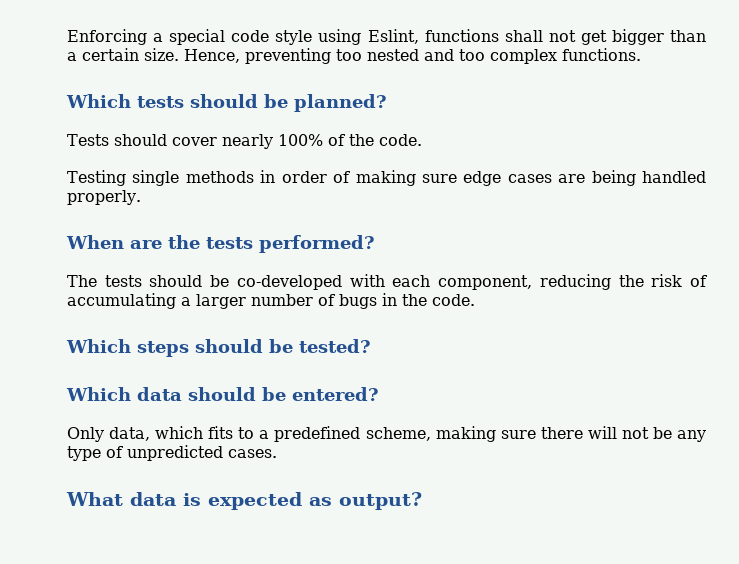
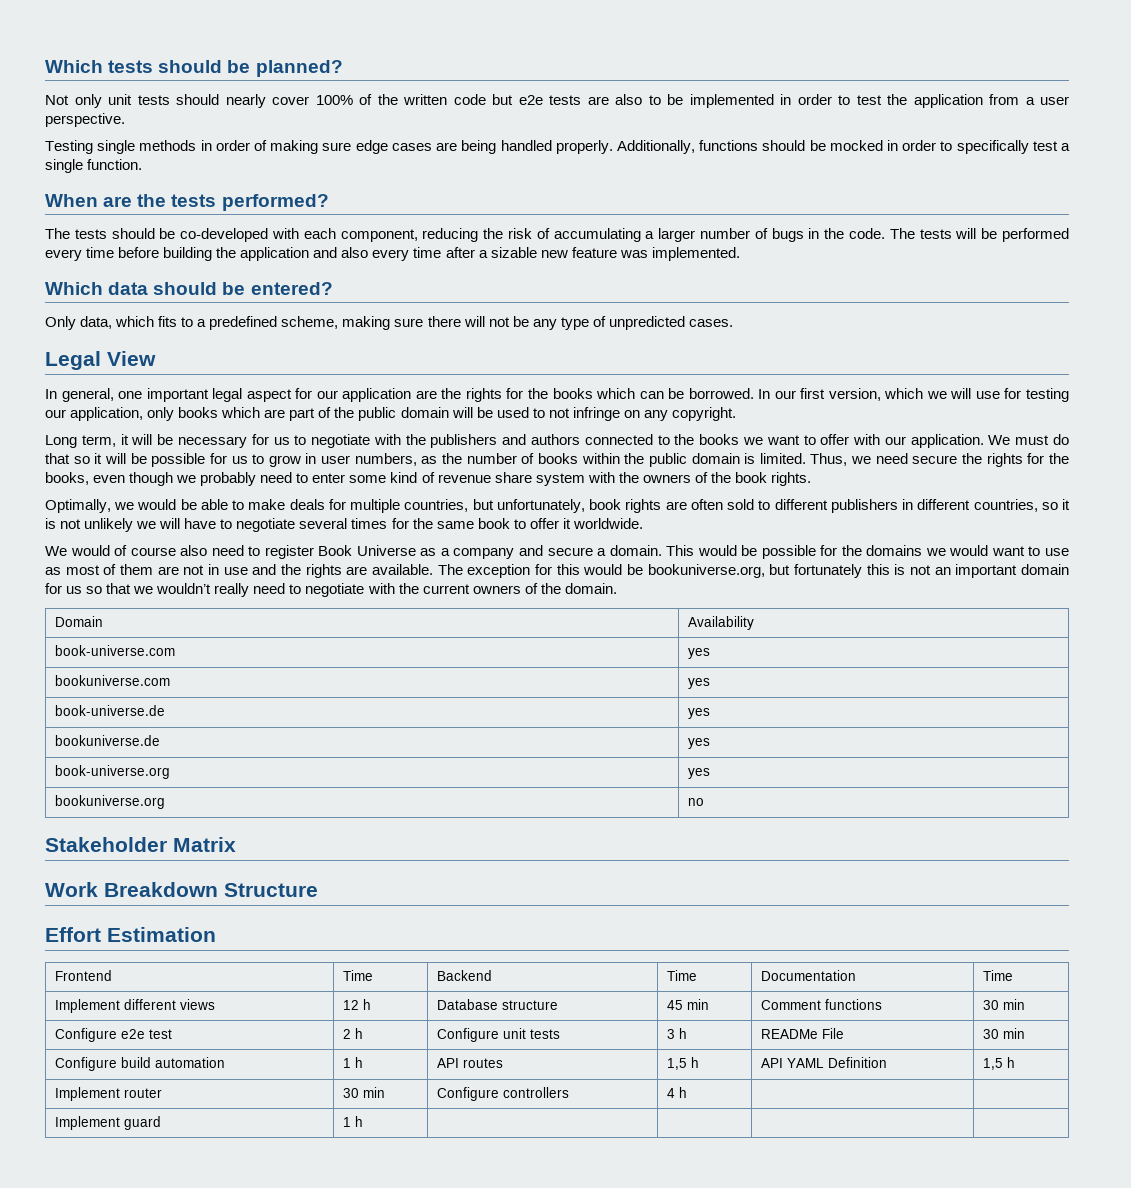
- Enforcing a special code style using Eslint, functions shall not get bigger than a certain size. Hence, preventing too nested and too complex functions.
- Tests should cover nearly 100% of the code.
+ Not only unit tests should nearly cover 100% of the written code but e2e tests are also to be implemented in order to test the application from a user perspective.
+ Additionally, functions should be mocked in order to specifically test a single function.
- The tests should be co-developed with each component, reducing the risk of accumulating a larger number of bugs in the code.
- Which steps should be tested?
+ The tests should be co-developed with each component, reducing the risk of accumulating a larger number of bugs in the code. The tests will be performed every time before building the application and also every time after a sizable new feature was implemented.
- What data is expected as output?
+ Legal View
+ In general, one important legal aspect for our application are the rights for the books which can be borrowed. In our first version, which we will use for testing our application, only books which are part of the public domain will be used to not infringe on any copyright.
+ Long term, it will be necessary for us to negotiate with the publishers and authors connected to the books we want to offer with our application. We must do that so it will be possible for us to grow in user numbers, as the number of books within the public domain is limited. Thus, we need secure the rights for the books, even though we probably need to enter some kind of revenue share system with the owners of the book rights.
+ Optimally, we would be able to make deals for multiple countries, but unfortunately, book rights are often sold to different publishers in different countries, so it is not unlikely we will have to negotiate several times for the same book to offer it worldwide.
+ We would of course also need to register Book Universe as a company and secure a domain. This would be possible for the domains we would want to use as most of them are not in use and the rights are available. The exception for this would be bookuniverse.org, but fortunately this is not an important domain for us so that we wouldn’t really need to negotiate with the current owners of the domain.
+ Domain | Availability
+ book-universe.com | yes
+ bookuniverse.com | yes
+ book-universe.de | yes
+ bookuniverse.de | yes
+ book-universe.org | yes
+ bookuniverse.org | no
+ Stakeholder Matrix
+ Work Breakdown Structure
+ Effort Estimation
+ Frontend | Time | Backend | Time | Documentation | Time
+ Implement different views | 12 h | Database structure | 45 min | Comment functions | 30 min
+ Configure e2e test | 2 h | Configure unit tests | 3 h | READMe File | 30 min
+ Configure build automation | 1 h | API routes | 1,5 h | API YAML Definition | 1,5 h
+ Implement router | 30 min | Configure controllers | 4 h | |
+ Implement guard | 1 h | | | |

